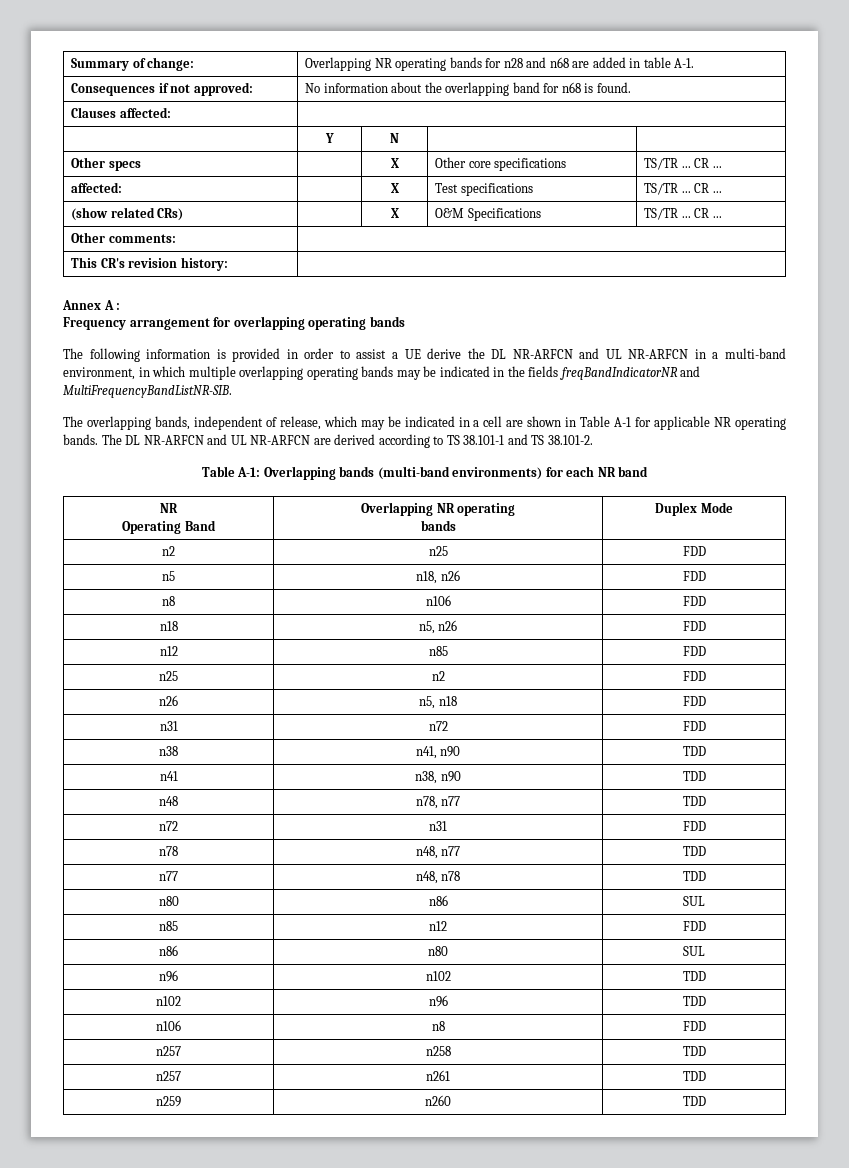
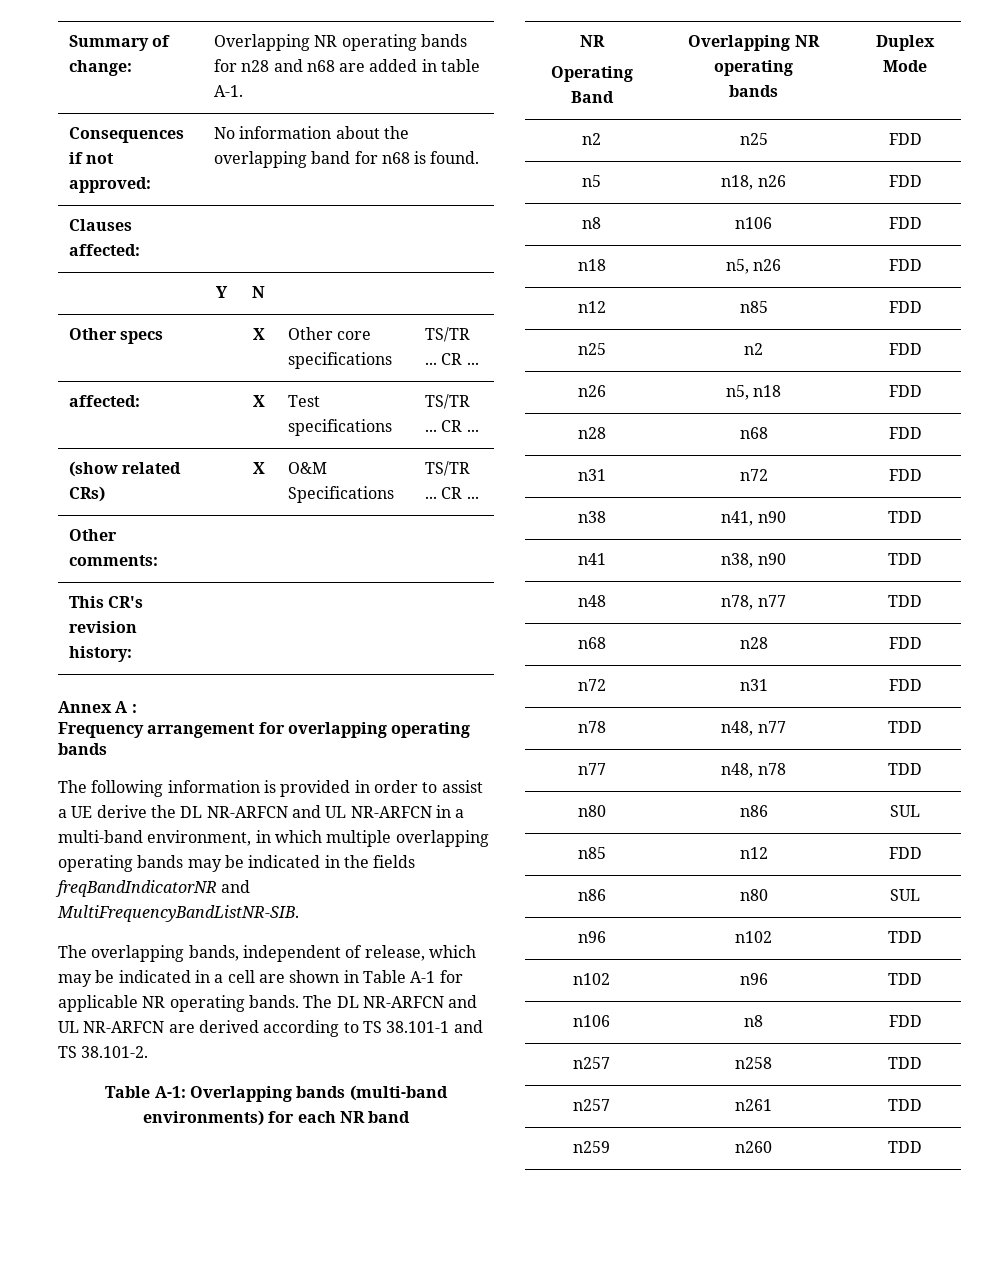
+ n28 | n68 | FDD
+ n68 | n28 | FDD

